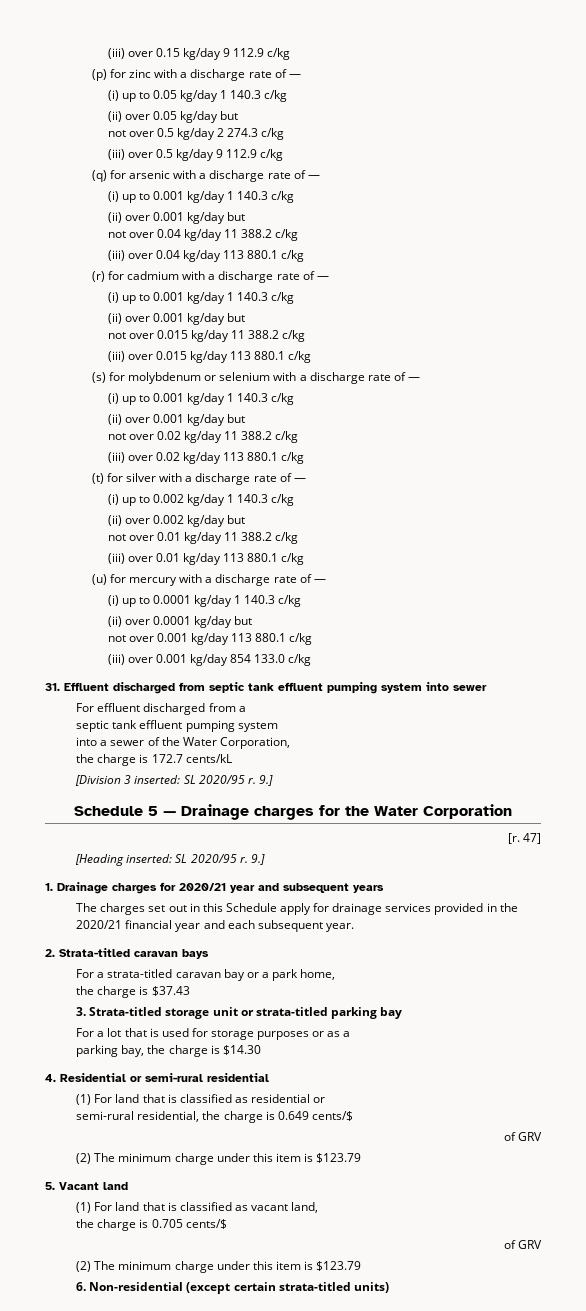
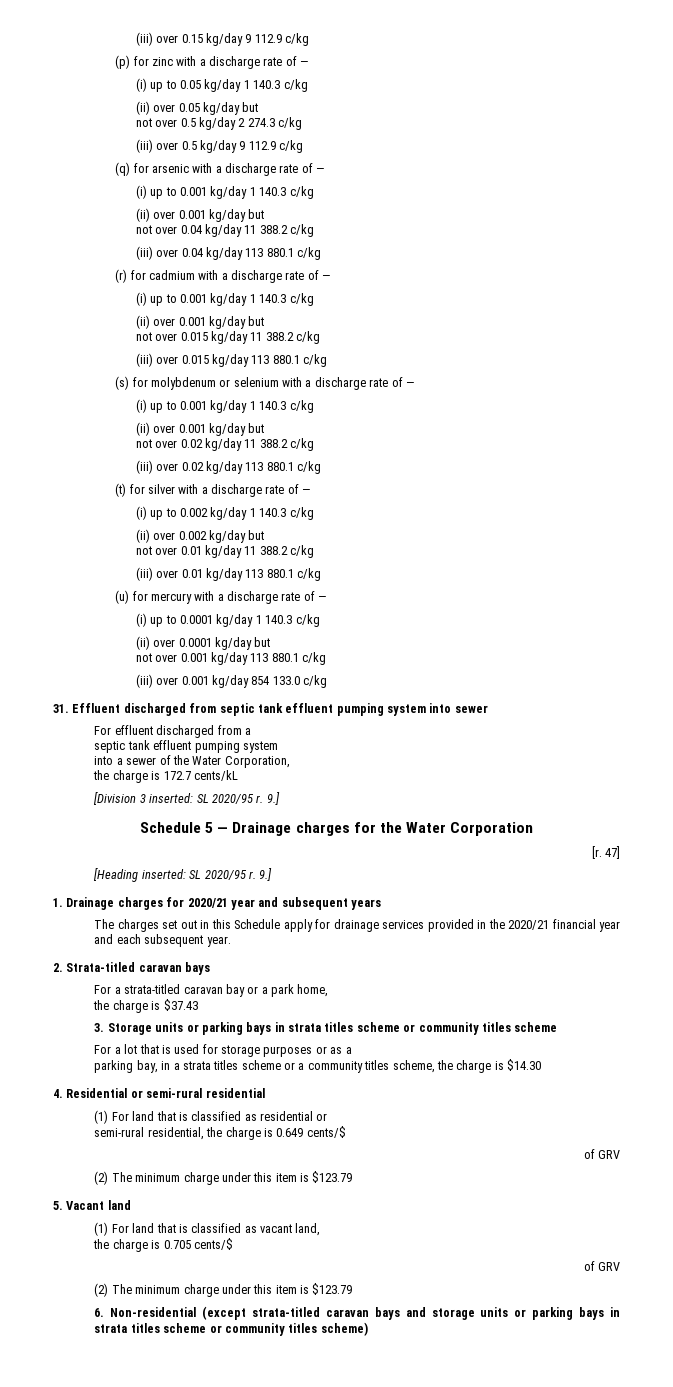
- 3. Strata-titled storage unit or strata-titled parking bay
+ 3. Storage units or parking bays in strata titles scheme or community titles scheme
- parking bay, the charge is $14.30
+ parking bay, in a strata titles scheme or a community titles scheme, the charge is $14.30
- 6. Non-residential (except certain strata-titled units)
+ 6. Non-residential (except strata-titled caravan bays and storage units or parking bays in strata titles scheme or community titles scheme)

